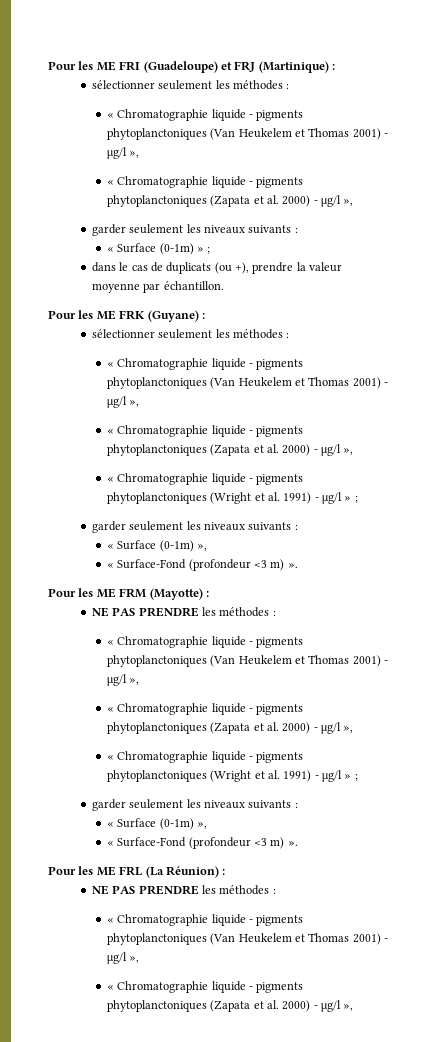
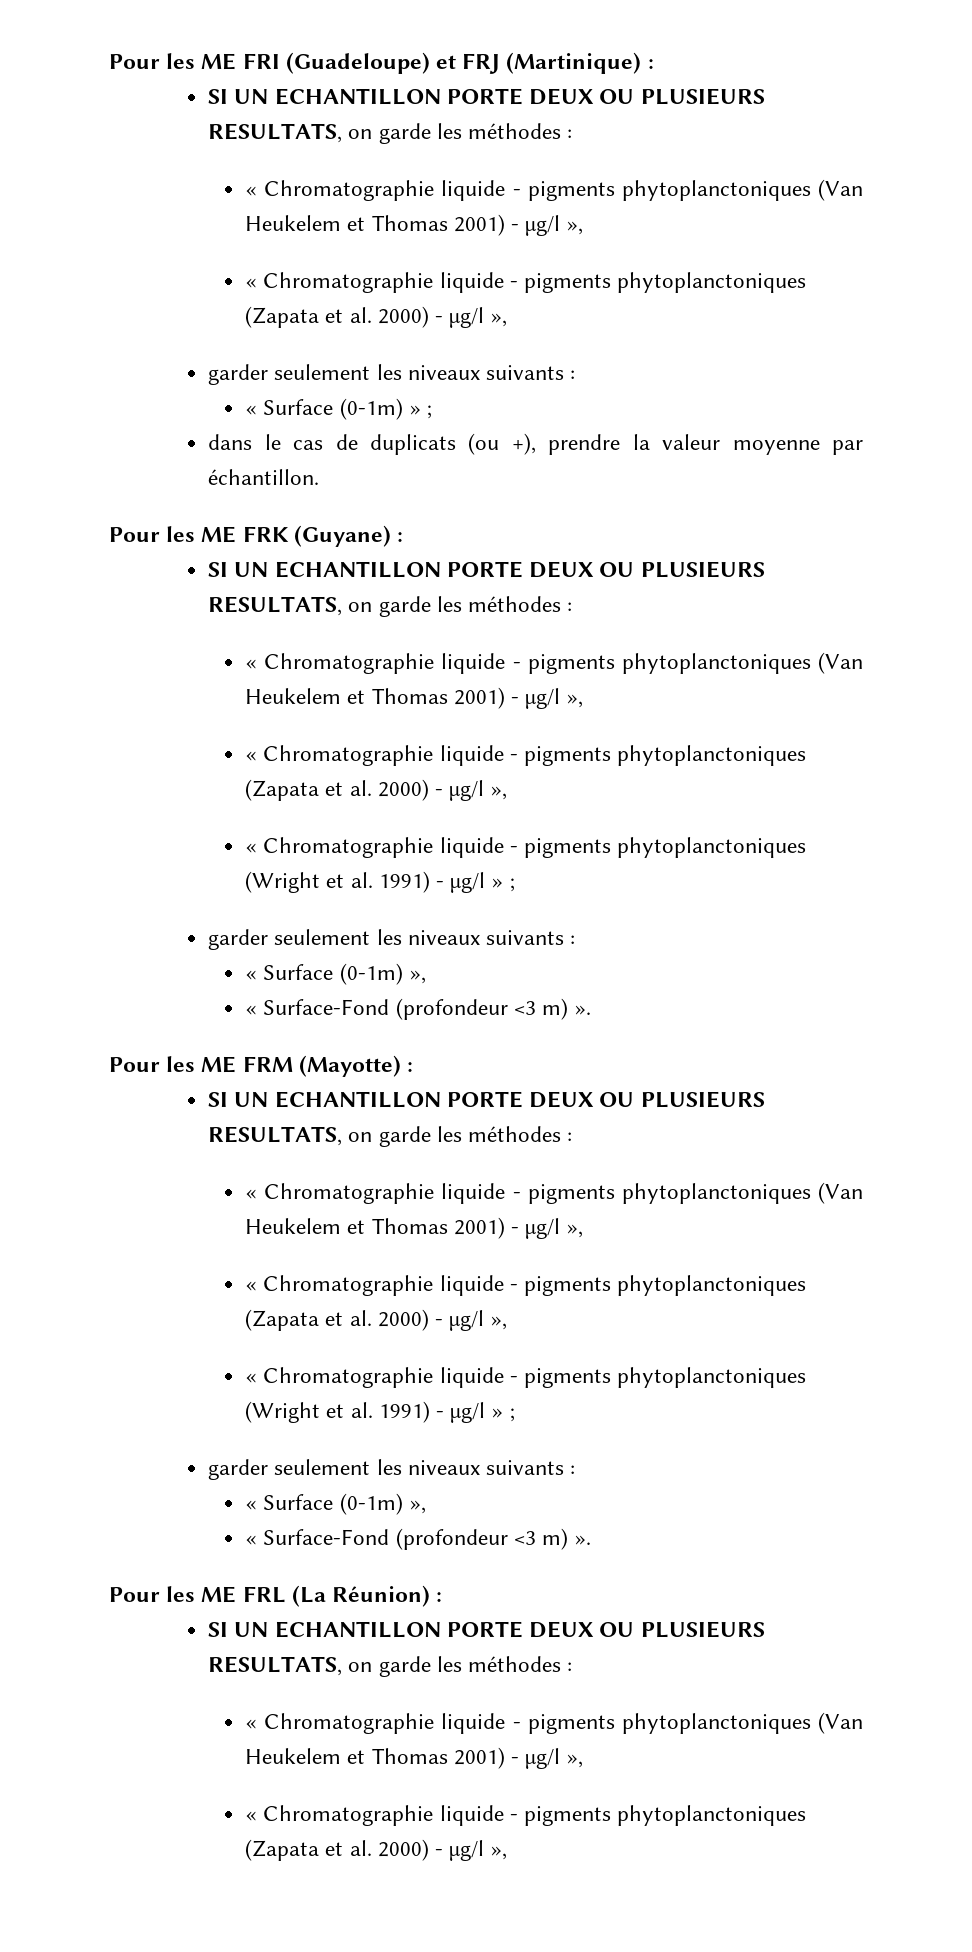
  Pour les ME FRI (Guadeloupe) et FRJ (Martinique) :
- sélectionner seulement les méthodes :
+ SI UN ECHANTILLON PORTE DEUX OU PLUSIEURS RESULTATS, on garde les méthodes :
  Pour les ME FRK (Guyane) :
- sélectionner seulement les méthodes :
+ SI UN ECHANTILLON PORTE DEUX OU PLUSIEURS RESULTATS, on garde les méthodes :
  Pour les ME FRM (Mayotte) :
- NE PAS PRENDRE les méthodes :
+ SI UN ECHANTILLON PORTE DEUX OU PLUSIEURS RESULTATS, on garde les méthodes :
  Pour les ME FRL (La Réunion) :
- NE PAS PRENDRE les méthodes :
+ SI UN ECHANTILLON PORTE DEUX OU PLUSIEURS RESULTATS, on garde les méthodes :

